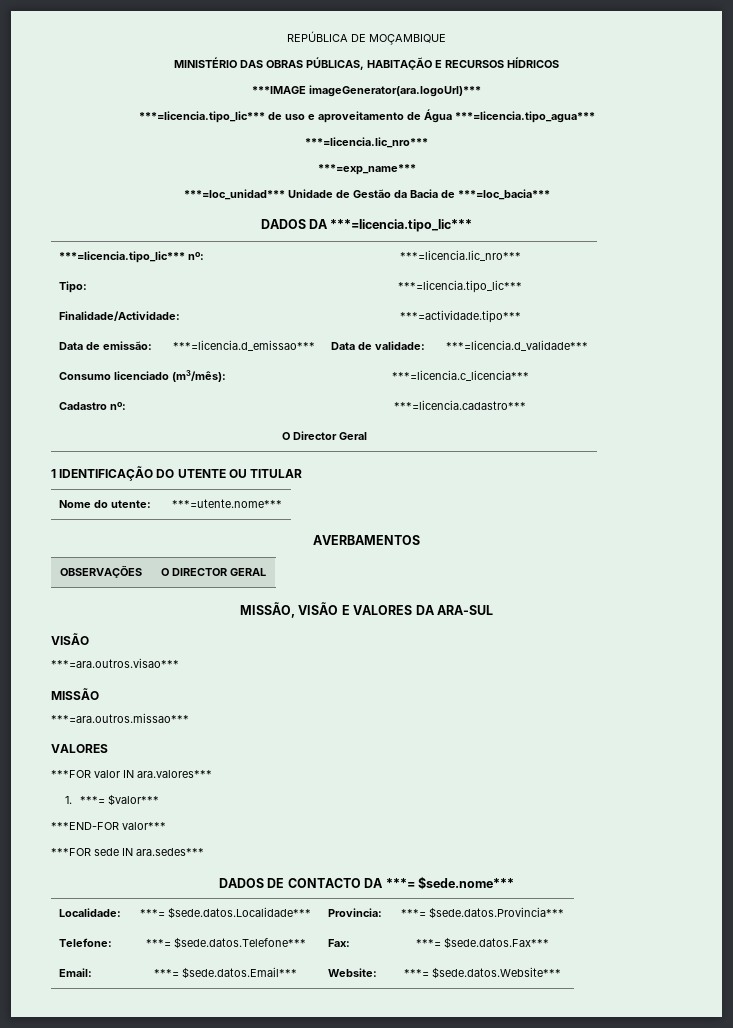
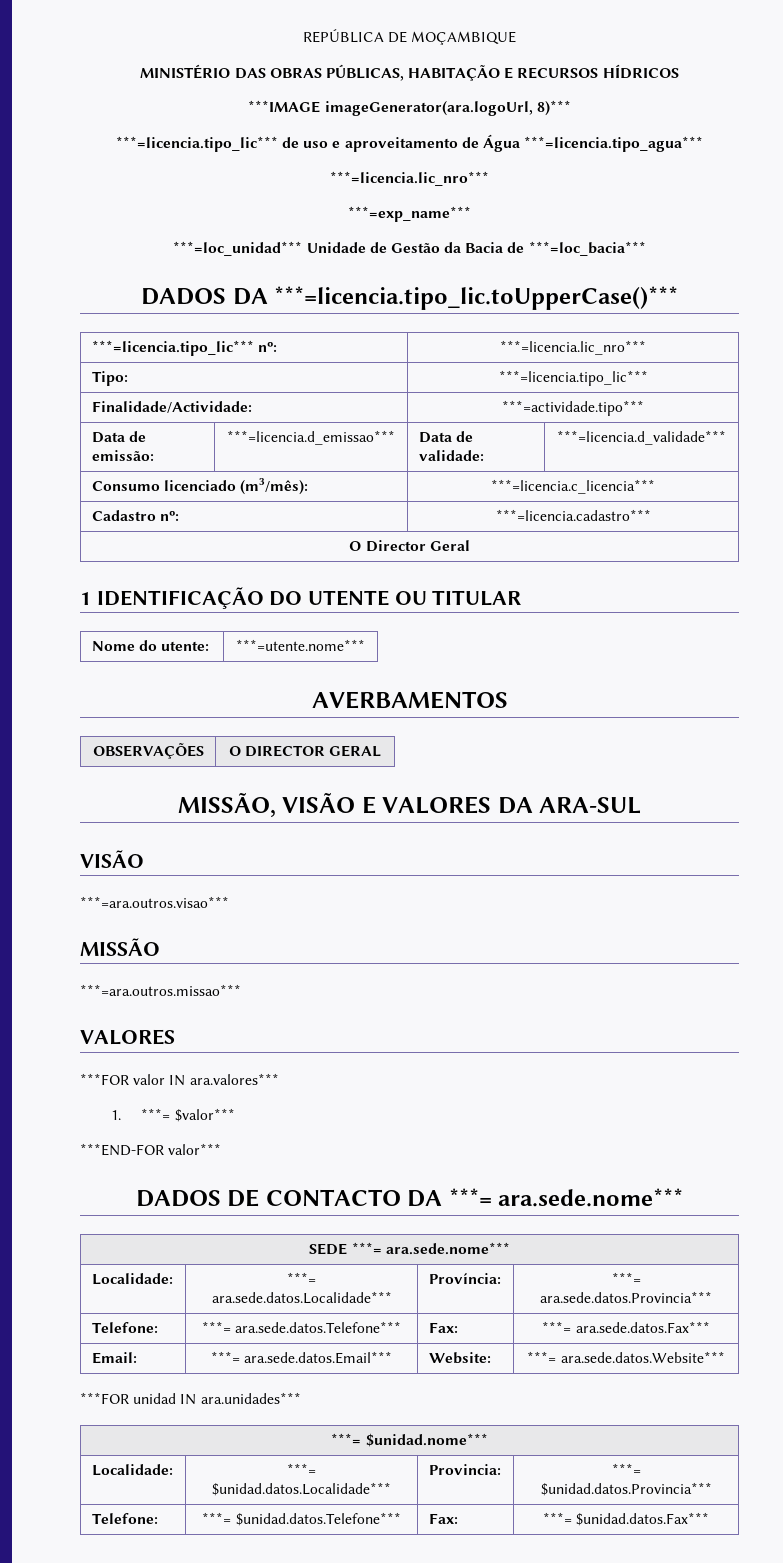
- ***IMAGE imageGenerator(ara.logoUrl)***
+ ***IMAGE imageGenerator(ara.logoUrl, 8)***
- DADOS DA ***=licencia.tipo_lic***
+ DADOS DA ***=licencia.tipo_lic.toUpperCase()***
- ***FOR sede IN ara.sedes***
- DADOS DE CONTACTO DA ***= $sede.nome***
- Localidade: | ***= $sede.datos.Localidade*** | Provincia: | ***= $sede.datos.Provincia***
- Telefone: | ***= $sede.datos.Telefone*** | Fax: | ***= $sede.datos.Fax***
- Email: | ***= $sede.datos.Email*** | Website: | ***= $sede.datos.Website***
+ DADOS DE CONTACTO DA ***= ara.sede.nome***
+ SEDE ***= ara.sede.nome***
+ Localidade: | ***= ara.sede.datos.Localidade*** | Província: | ***= ara.sede.datos.Provincia***
+ Telefone: | ***= ara.sede.datos.Telefone*** | Fax: | ***= ara.sede.datos.Fax***
+ Email: | ***= ara.sede.datos.Email*** | Website: | ***= ara.sede.datos.Website***
+ ***FOR unidad IN ara.unidades***
+ ***= $unidad.nome***
+ Localidade: | ***= $unidad.datos.Localidade*** | Provincia: | ***= $unidad.datos.Provincia***
+ Telefone: | ***= $unidad.datos.Telefone*** | Fax: | ***= $unidad.datos.Fax***

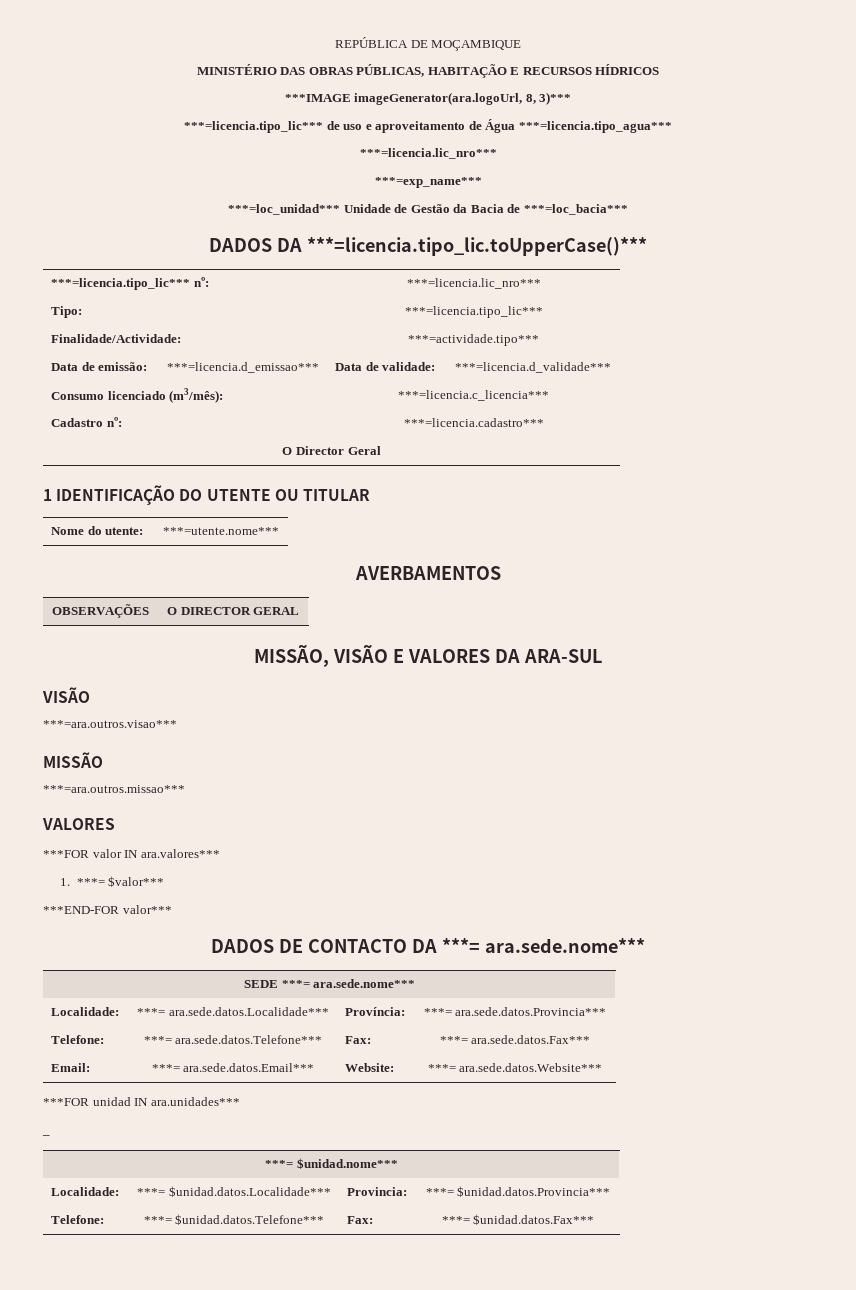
- ***IMAGE imageGenerator(ara.logoUrl, 8)***
+ ***IMAGE imageGenerator(ara.logoUrl, 8, 3)***
+ _

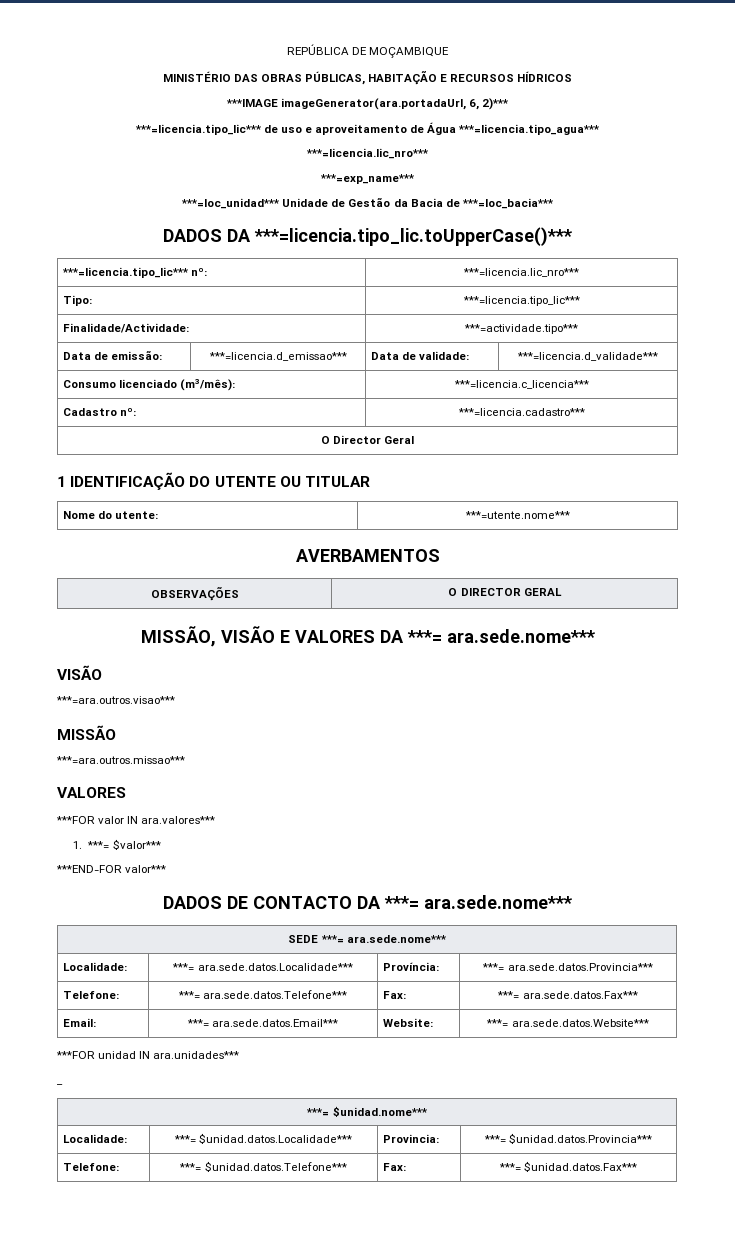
- ***IMAGE imageGenerator(ara.logoUrl, 8, 3)***
+ ***IMAGE imageGenerator(ara.portadaUrl, 6, 2)***
- MISSÃO, VISÃO E VALORES DA ARA-SUL
+ MISSÃO, VISÃO E VALORES DA ***= ara.sede.nome***

